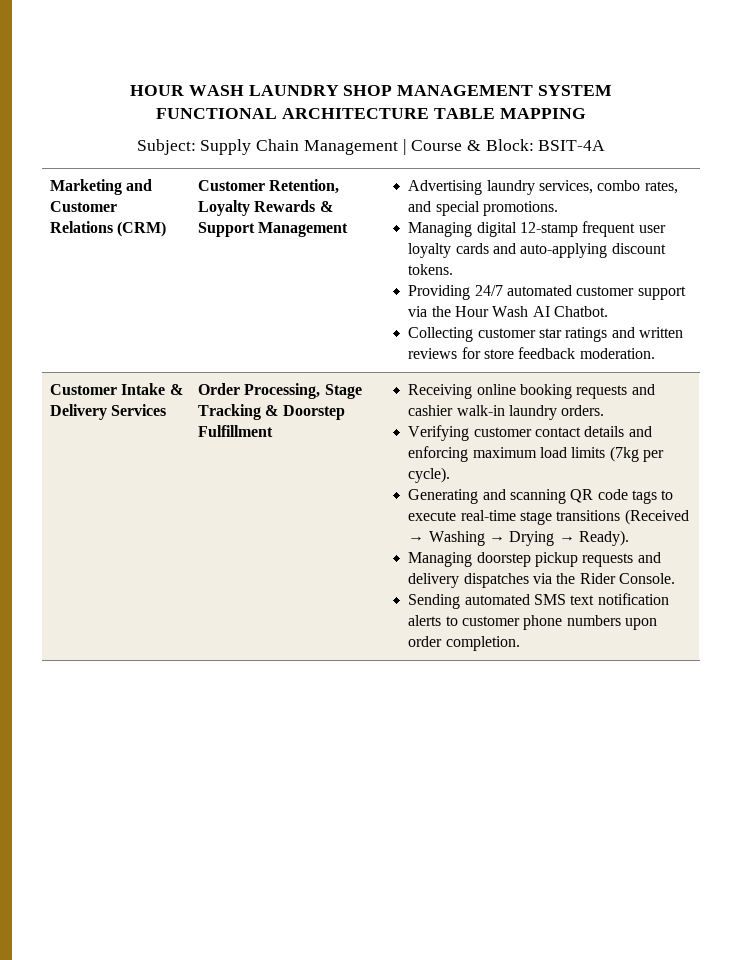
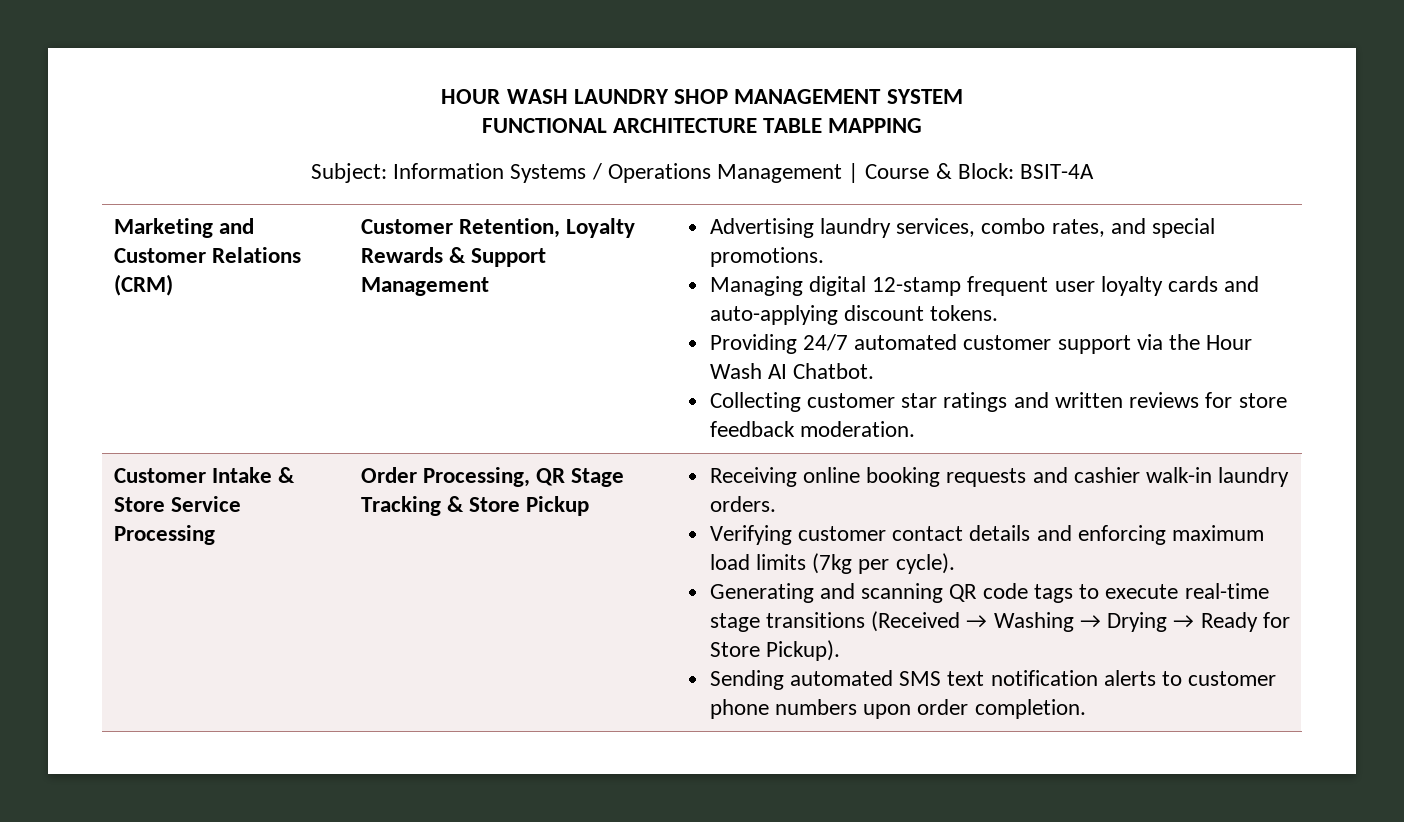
- Subject: Supply Chain Management | Course & Block: BSIT-4A
+ Subject: Information Systems / Operations Management | Course & Block: BSIT-4A
- Customer Intake & Delivery Services
+ Customer Intake & Store Service Processing
- Order Processing, Stage Tracking & Doorstep Fulfillment
+ Order Processing, QR Stage Tracking & Store Pickup
- Generating and scanning QR code tags to execute real-time stage transitions (Received → Washing → Drying → Ready).
- Managing doorstep pickup requests and delivery dispatches via the Rider Console.
+ Generating and scanning QR code tags to execute real-time stage transitions (Received → Washing → Drying → Ready for Store Pickup).

